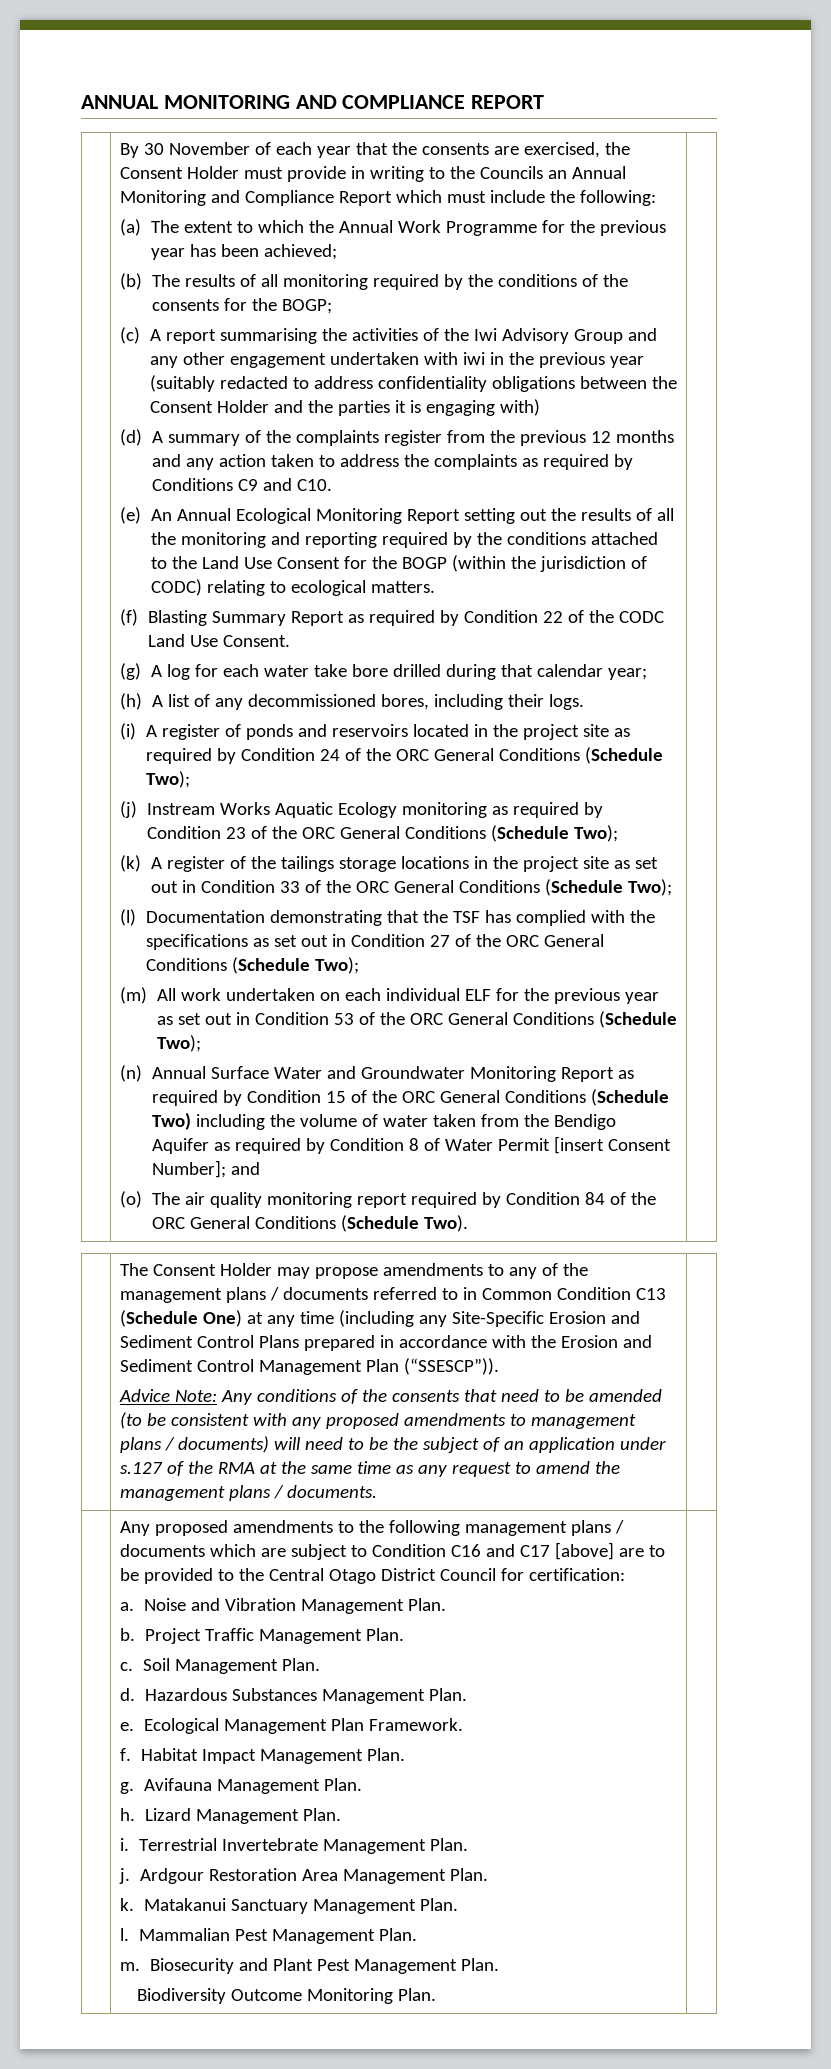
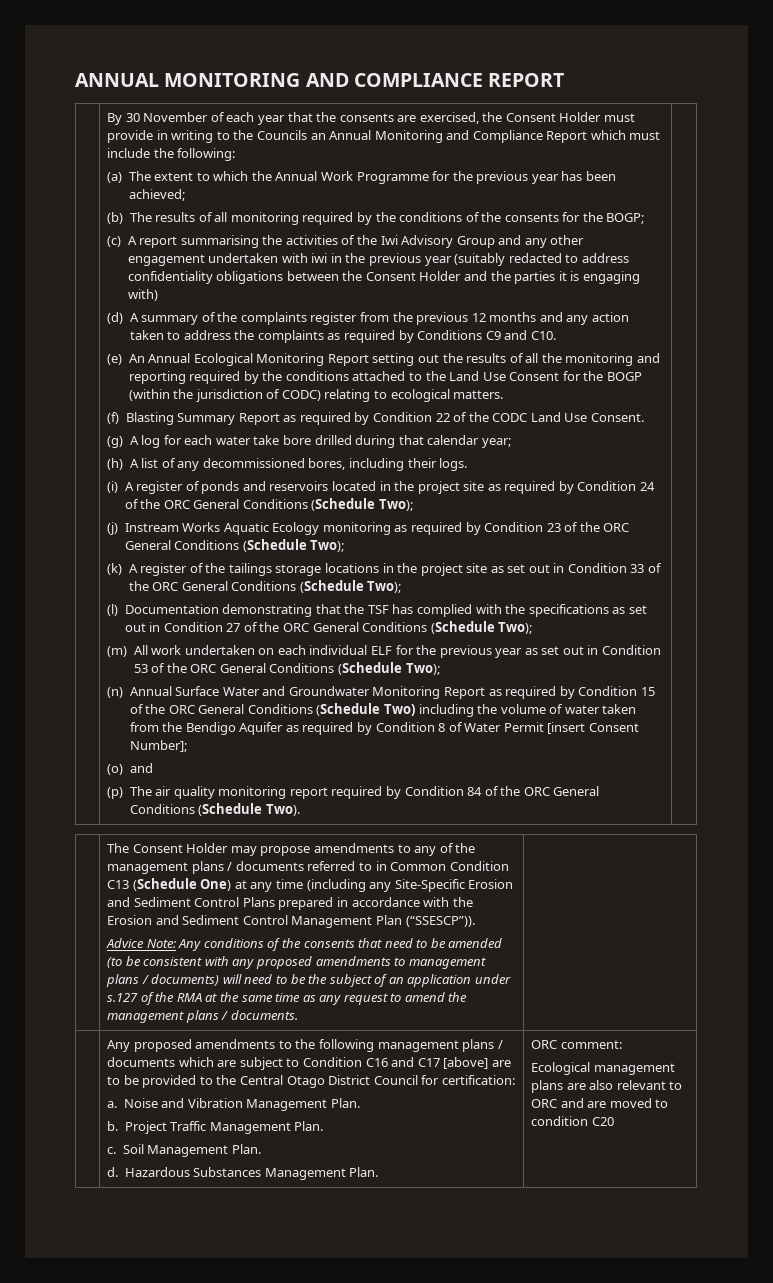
- (n) Annual Surface Water and Groundwater Monitoring Report as required by Condition 15 of the ORC General Conditions (Schedule Two) including the volume of water taken from the Bendigo Aquifer as required by Condition 8 of Water Permit [insert Consent Number]; and
+ (n) Annual Surface Water and Groundwater Monitoring Report as required by Condition 15 of the ORC General Conditions (Schedule Two) including the volume of water taken from the Bendigo Aquifer as required by Condition 8 of Water Permit [insert Consent Number];
+ (o) and
- (o) The air quality monitoring report required by Condition 84 of the ORC General Conditions (Schedule Two).
+ (p) The air quality monitoring report required by Condition 84 of the ORC General Conditions (Schedule Two).
- e. Ecological Management Plan Framework.
- f. Habitat Impact Management Plan.
- g. Avifauna Management Plan.
- h. Lizard Management Plan.
- i. Terrestrial Invertebrate Management Plan.
- j. Ardgour Restoration Area Management Plan.
- k. Matakanui Sanctuary Management Plan.
- l. Mammalian Pest Management Plan.
- m. Biosecurity and Plant Pest Management Plan.
- Biodiversity Outcome Monitoring Plan.
+ ORC comment:
+ Ecological management plans are also relevant to ORC and are moved to condition C20

